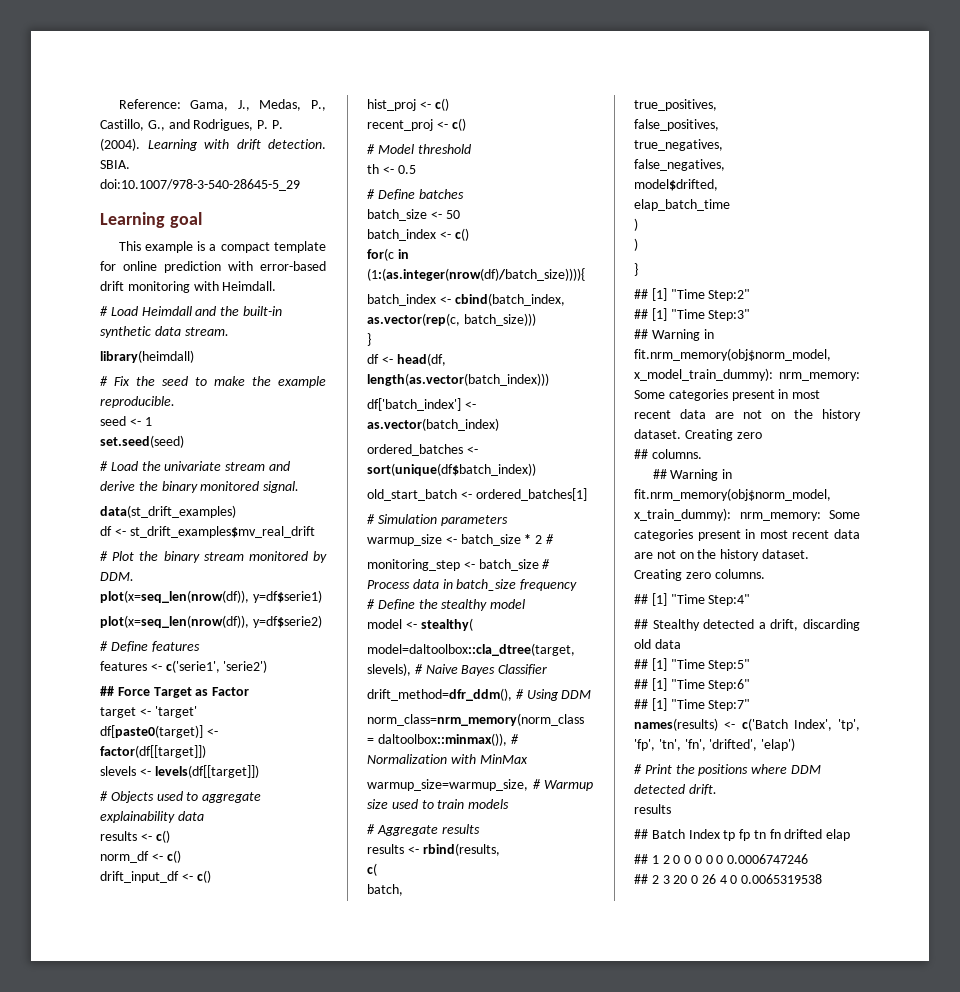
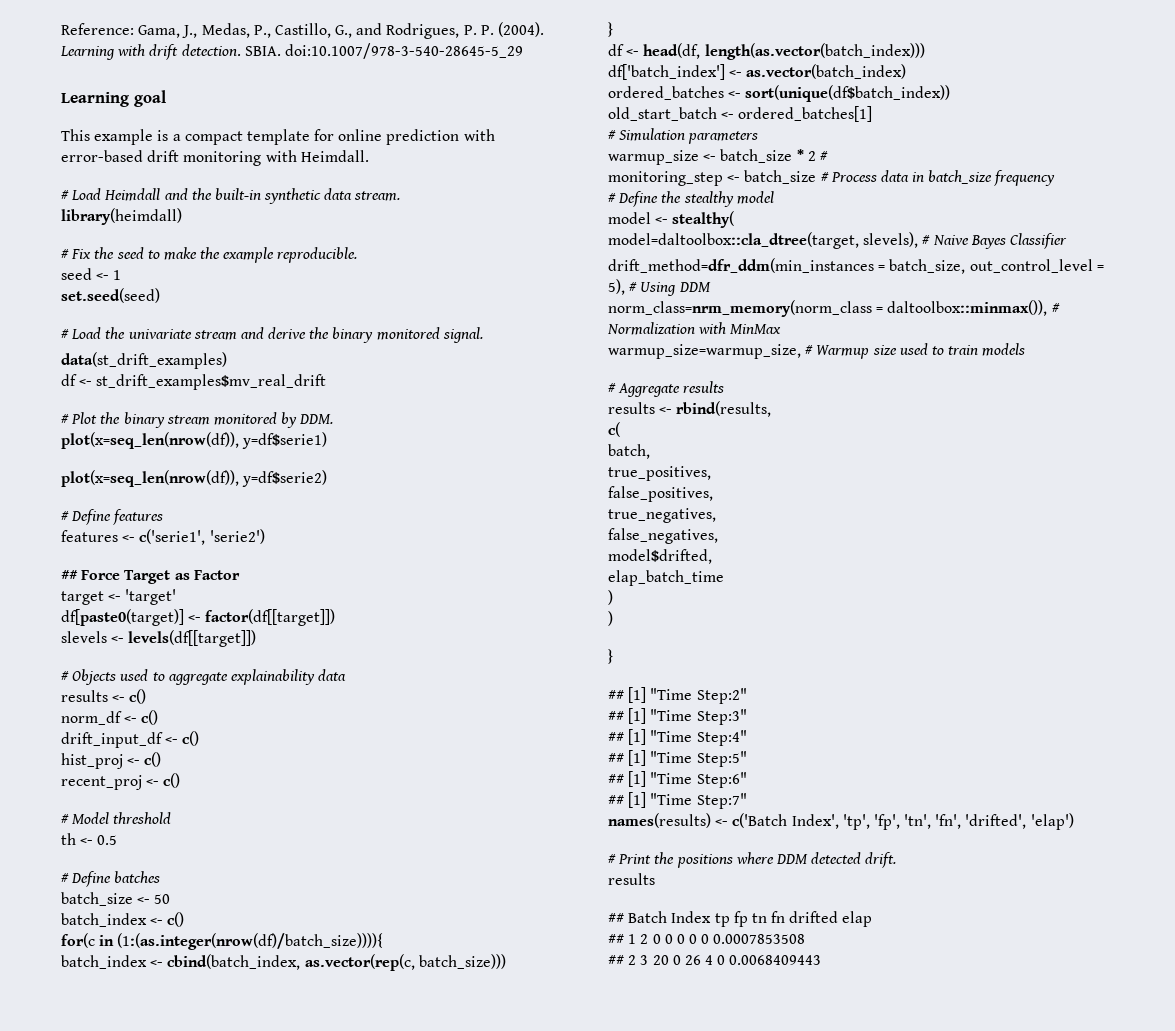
- drift_method=dfr_ddm(), # Using DDM
+ drift_method=dfr_ddm(min_instances = batch_size, out_control_level = 5), # Using DDM
- ## Warning in fit.nrm_memory(obj$norm_model, x_model_train_dummy): nrm_memory: Some categories present in most recent data are not on the history dataset. Creating zero
- ## columns.
- ## Warning in fit.nrm_memory(obj$norm_model, x_train_dummy): nrm_memory: Some categories present in most recent data are not on the history dataset. Creating zero columns.
  ## [1] "Time Step:4"
- ## Stealthy detected a drift, discarding old data
- ## 1 2 0 0 0 0 0 0.0006747246
+ ## 1 2 0 0 0 0 0 0.0007853508
- ## 2 3 20 0 26 4 0 0.0065319538
+ ## 2 3 20 0 26 4 0 0.0068409443

